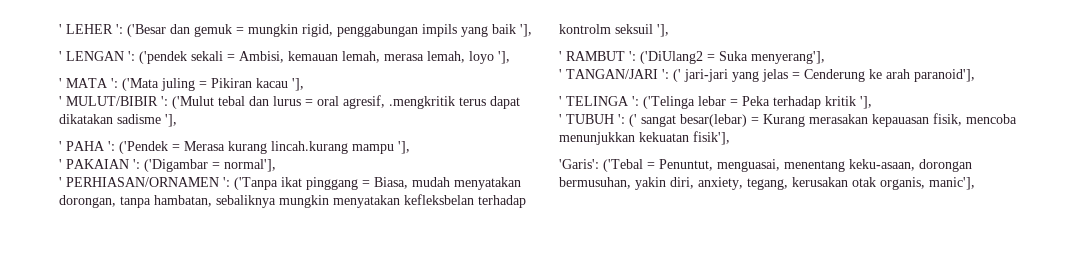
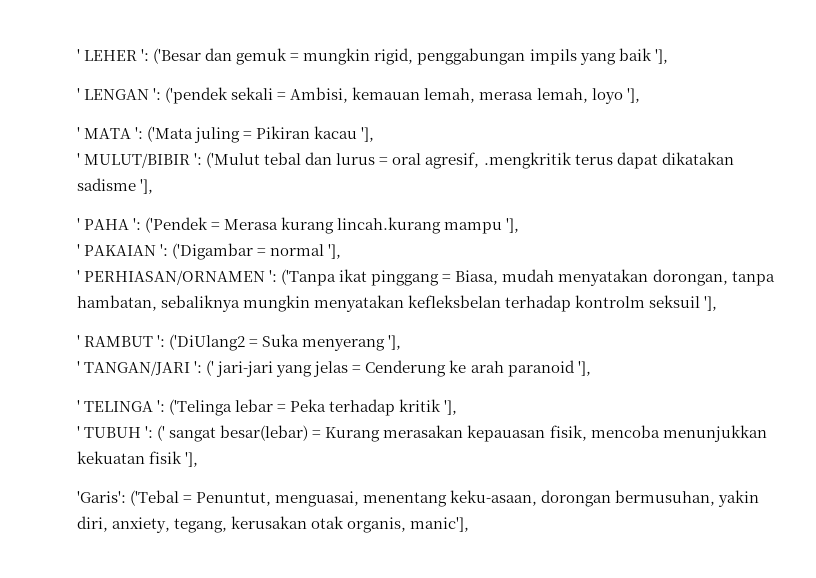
- ' PAKAIAN ': ('Digambar = normal'],
+ ' PAKAIAN ': ('Digambar = normal '],
- ' RAMBUT ': ('DiUlang2 = Suka menyerang'],
+ ' RAMBUT ': ('DiUlang2 = Suka menyerang '],
- ' TANGAN/JARI ': (' jari-jari yang jelas = Cenderung ke arah paranoid'],
+ ' TANGAN/JARI ': (' jari-jari yang jelas = Cenderung ke arah paranoid '],
- ' TUBUH ': (' sangat besar(lebar) = Kurang merasakan kepauasan fisik, mencoba menunjukkan kekuatan fisik'],
+ ' TUBUH ': (' sangat besar(lebar) = Kurang merasakan kepauasan fisik, mencoba menunjukkan kekuatan fisik '],

